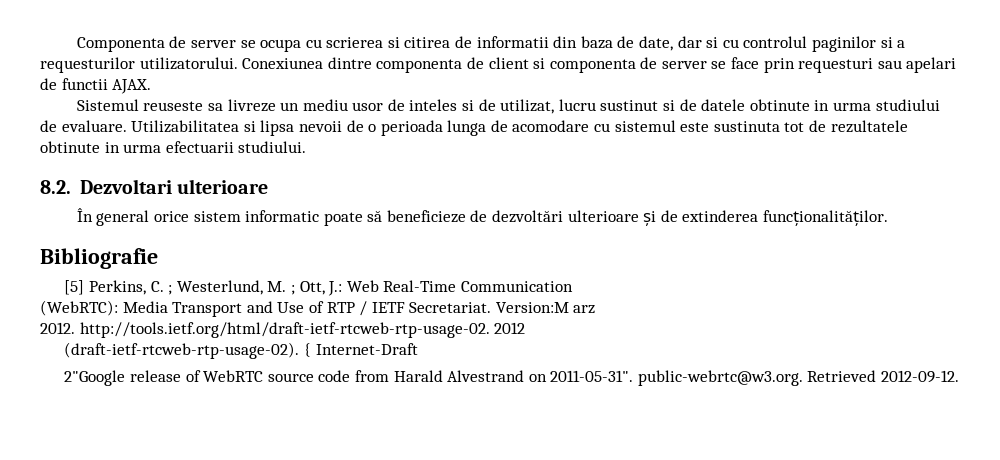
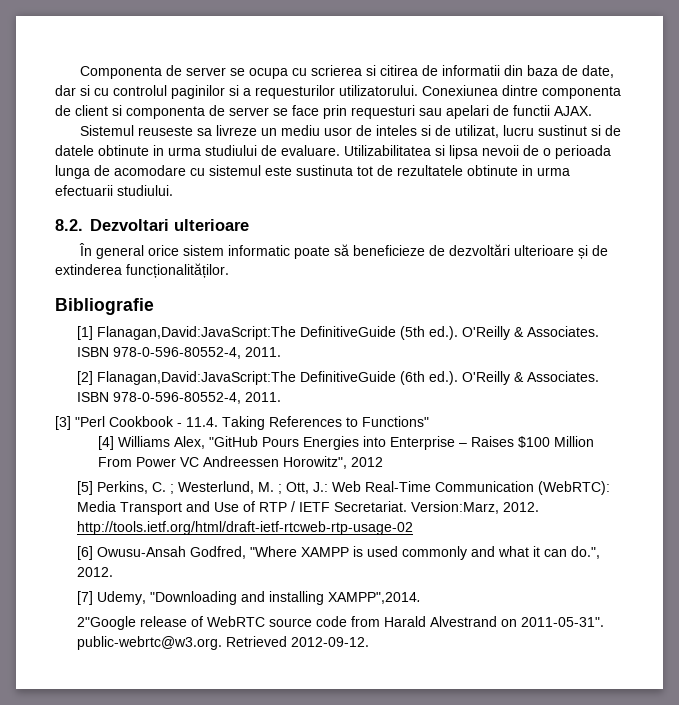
+ [1] Flanagan,David:JavaScript:The DefinitiveGuide (5th ed.). O'Reilly & Associates. ISBN 978-0-596-80552-4, 2011.
+ [2] Flanagan,David:JavaScript:The DefinitiveGuide (6th ed.). O'Reilly & Associates. ISBN 978-0-596-80552-4, 2011.
+ [3] "Perl Cookbook - 11.4. Taking References to Functions"
+ [4] Williams Alex, "GitHub Pours Energies into Enterprise – Raises $100 Million From Power VC Andreessen Horowitz", 2012
- [5] Perkins, C. ; Westerlund, M. ; Ott, J.: Web Real-Time Communication
- (WebRTC): Media Transport and Use of RTP / IETF Secretariat.
+ [5] Perkins, C. ; Westerlund, M. ; Ott, J.: Web Real-Time Communication (WebRTC): Media Transport and Use of RTP / IETF Secretariat.
- Version:M arz
- 2012. http://tools.ietf.org/html/draft-ietf-rtcweb-rtp-usage-02. 2012
- (draft-ietf-rtcweb-rtp-usage-02). { Internet-Draft
+ Version:Marz, 2012. http://tools.ietf.org/html/draft-ietf-rtcweb-rtp-usage-02
+ [6] Owusu-Ansah Godfred, "Where XAMPP is used commonly and what it can do.", 2012.
+ [7] Udemy, "Downloading and installing XAMPP",2014.

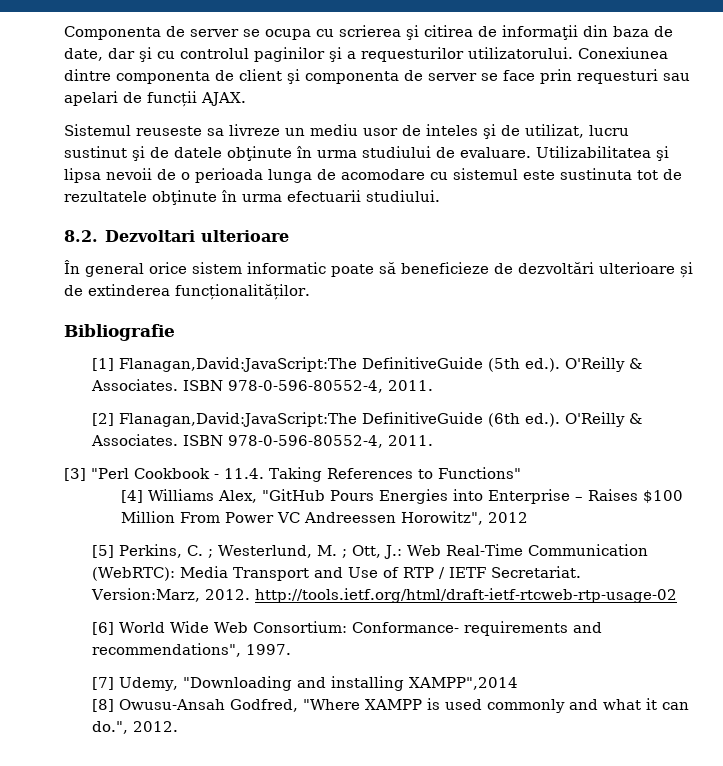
- Componenta de server se ocupa cu scrierea si citirea de informatii din baza de date, dar si cu controlul paginilor si a requesturilor utilizatorului.
+ Componenta de server se ocupa cu scrierea şi citirea de informaţii din baza de date, dar şi cu controlul paginilor şi a requesturilor utilizatorului.
- Conexiunea dintre componenta de client si componenta de server se face prin requesturi sau apelari de functii AJAX.
+ Conexiunea dintre componenta de client şi componenta de server se face prin requesturi sau apelari de funcții AJAX.
- Sistemul reuseste sa livreze un mediu usor de inteles si de utilizat, lucru sustinut si de datele obtinute in urma studiului de evaluare.
+ Sistemul reuseste sa livreze un mediu usor de inteles şi de utilizat, lucru sustinut şi de datele obţinute în urma studiului de evaluare.
- Utilizabilitatea si lipsa nevoii de o perioada lunga de acomodare cu sistemul este sustinuta tot de rezultatele obtinute in urma efectuarii studiului.
+ Utilizabilitatea şi lipsa nevoii de o perioada lunga de acomodare cu sistemul este sustinuta tot de rezultatele obţinute în urma efectuarii studiului.
- [6] Owusu-Ansah Godfred, "Where XAMPP is used commonly and what it can do.", 2012.
+ [6] World Wide Web Consortium: Conformance- requirements and recommendations", 1997.
+ [7] Udemy, "Downloading and installing XAMPP",2014
+ [8] Owusu-Ansah Godfred, "Where XAMPP is used commonly and what it can do.", 2012.
- [7] Udemy, "Downloading and installing XAMPP",2014.
- 2"Google release of WebRTC source code from Harald Alvestrand on 2011-05-31". public-webrtc@w3.org. Retrieved 2012-09-12.

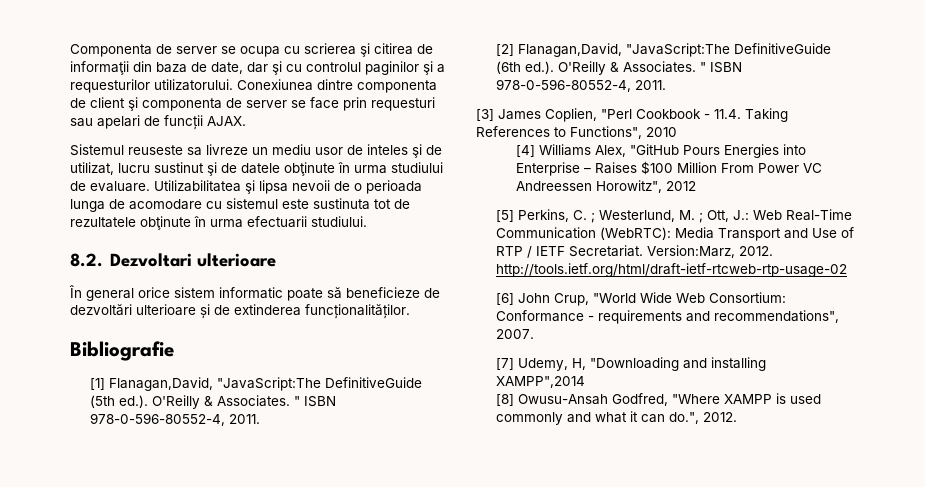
- [1] Flanagan,David:JavaScript:The DefinitiveGuide (5th ed.). O'Reilly & Associates. ISBN 978-0-596-80552-4, 2011.
+ [1] Flanagan,David, "JavaScript:The DefinitiveGuide (5th ed.). O'Reilly & Associates. " ISBN 978-0-596-80552-4, 2011.
- [2] Flanagan,David:JavaScript:The DefinitiveGuide (6th ed.). O'Reilly & Associates. ISBN 978-0-596-80552-4, 2011.
+ [2] Flanagan,David, "JavaScript:The DefinitiveGuide (6th ed.). O'Reilly & Associates. " ISBN 978-0-596-80552-4, 2011.
- [3] "Perl Cookbook - 11.4. Taking References to Functions"
+ [3] James Coplien, "Perl Cookbook - 11.4. Taking References to Functions", 2010
- [6] World Wide Web Consortium: Conformance- requirements and recommendations", 1997.
+ [6] John Crup, "World Wide Web Consortium: Conformance - requirements and recommendations", 2007.
- [7] Udemy, "Downloading and installing XAMPP",2014
+ [7] Udemy, H, "Downloading and installing XAMPP",2014

